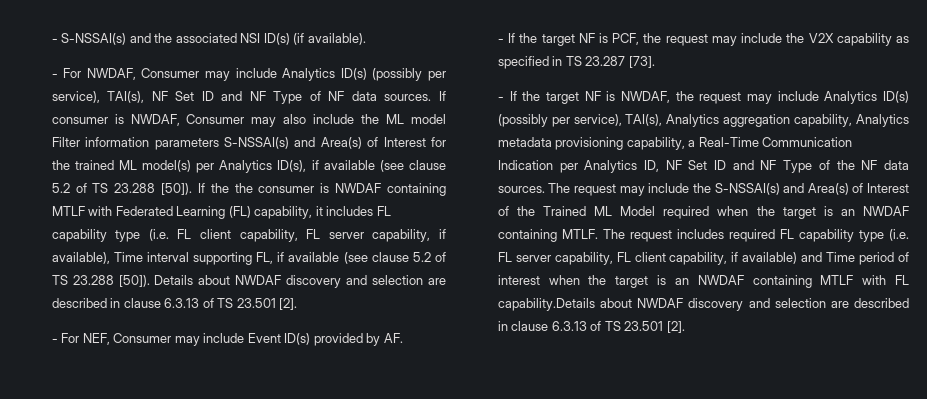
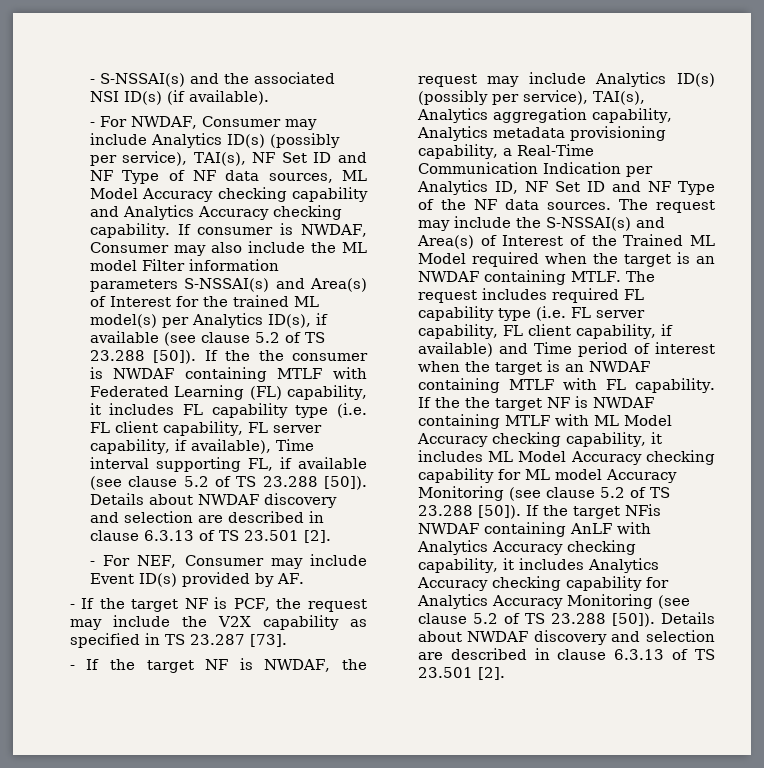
- - For NWDAF, Consumer may include Analytics ID(s) (possibly per service), TAI(s), NF Set ID and NF Type of NF data sources.
+ - For NWDAF, Consumer may include Analytics ID(s) (possibly per service), TAI(s), NF Set ID and NF Type of NF data sources, ML Model Accuracy checking capability and Analytics Accuracy checking capability.
- The request includes required FL capability type (i.e. FL server capability, FL client capability, if available) and Time period of interest when the target is an NWDAF containing MTLF with FL capability.Details about NWDAF discovery and selection are described in clause 6.3.13 of TS 23.501 [2].
+ The request includes required FL capability type (i.e. FL server capability, FL client capability, if available) and Time period of interest when the target is an NWDAF containing MTLF with FL capability. If the the target NF is NWDAF containing MTLF with ML Model Accuracy checking capability, it includes ML Model Accuracy checking capability for ML model Accuracy Monitoring (see clause 5.2 of TS 23.288 [50]). If the target NFis NWDAF containing AnLF with Analytics Accuracy checking capability, it includes Analytics Accuracy checking capability for Analytics Accuracy Monitoring (see clause 5.2 of TS 23.288 [50]). Details about NWDAF discovery and selection are described in clause 6.3.13 of TS 23.501 [2].

